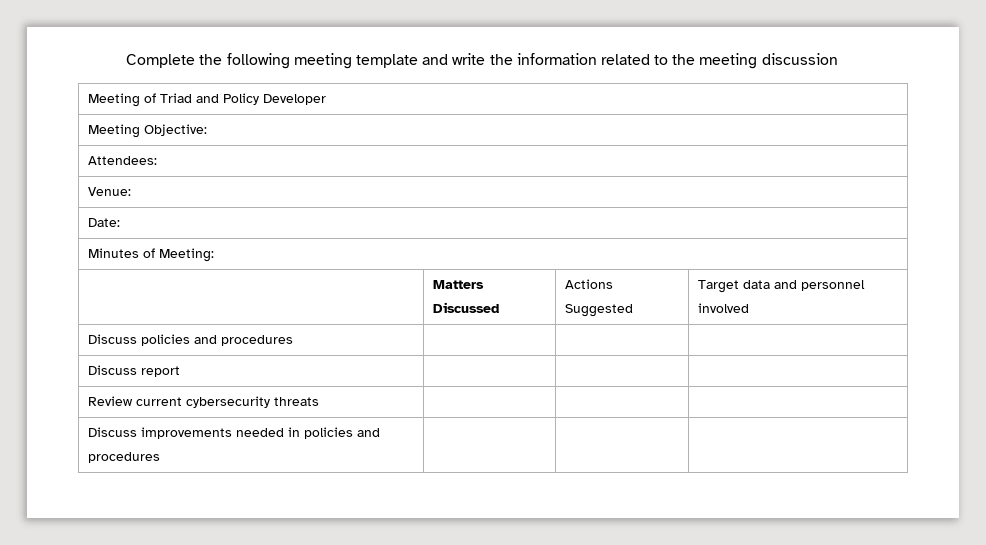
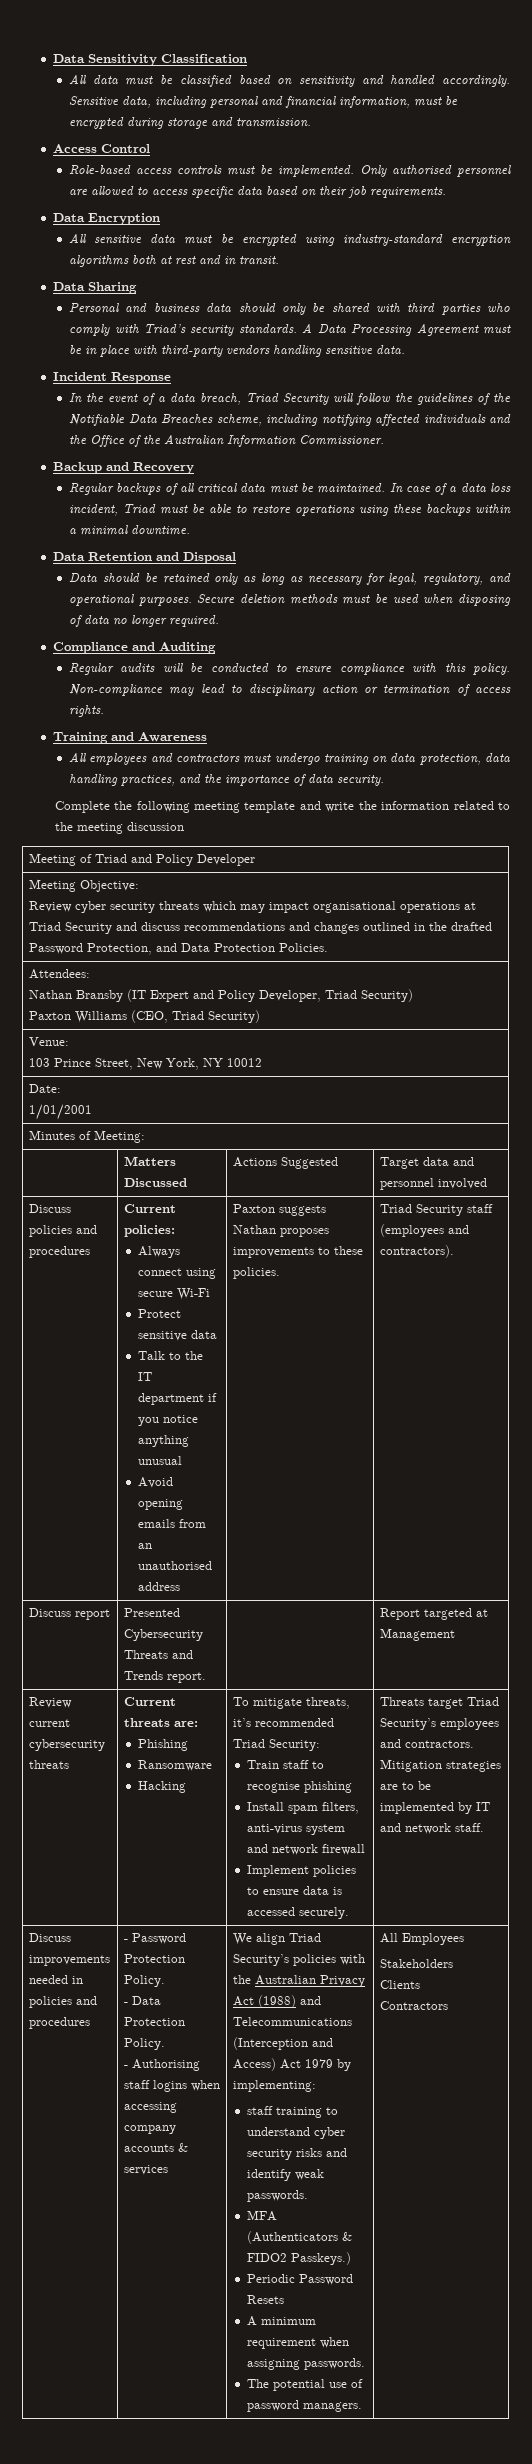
+ Data Sensitivity Classification
+ All data must be classified based on sensitivity and handled accordingly. Sensitive data, including personal and financial information, must be encrypted during storage and transmission.
+ Access Control
+ Role-based access controls must be implemented. Only authorised personnel are allowed to access specific data based on their job requirements.
+ Data Encryption
+ All sensitive data must be encrypted using industry-standard encryption algorithms both at rest and in transit.
+ Data Sharing
+ Personal and business data should only be shared with third parties who comply with Triad’s security standards. A Data Processing Agreement must be in place with third-party vendors handling sensitive data.
+ Incident Response
+ In the event of a data breach, Triad Security will follow the guidelines of the Notifiable Data Breaches scheme, including notifying affected individuals and the Office of the Australian Information Commissioner.
+ Backup and Recovery
+ Regular backups of all critical data must be maintained. In case of a data loss incident, Triad must be able to restore operations using these backups within a minimal downtime.
+ Data Retention and Disposal
+ Data should be retained only as long as necessary for legal, regulatory, and operational purposes. Secure deletion methods must be used when disposing of data no longer required.
+ Compliance and Auditing
+ Regular audits will be conducted to ensure compliance with this policy. Non-compliance may lead to disciplinary action or termination of access rights.
+ Training and Awareness
+ All employees and contractors must undergo training on data protection, data handling practices, and the importance of data security.
  Meeting Objective:
+ Review cyber security threats which may impact organisational operations at Triad Security and discuss recommendations and changes outlined in the drafted Password Protection, and Data Protection Policies.
  Attendees:
+ Nathan Bransby (IT Expert and Policy Developer, Triad Security)
+ Paxton Williams (CEO, Triad Security)
  Venue:
+ 103 Prince Street, New York, NY 10012
  Date:
+ 1/01/2001
- Discuss report | | |
- Review current cybersecurity threats | | |
+ Current policies:
+ Always connect using secure Wi-Fi
+ Protect sensitive data
+ Talk to the IT department if you notice anything unusual
+ Avoid opening emails from an unauthorised address | Paxton suggests Nathan proposes improvements to these policies. | Triad Security staff (employees and contractors).
+ Discuss report | Presented Cybersecurity Threats and Trends report. | | Report targeted at Management
+ Review current cybersecurity threats | Current threats are:
+ Phishing
+ Ransomware
+ Hacking | To mitigate threats, it’s recommended Triad Security:
+ Train staff to recognise phishing
+ Install spam filters, anti-virus system and network firewall
+ Implement policies to ensure data is accessed securely. | Threats target Triad Security’s employees and contractors. Mitigation strategies are to be implemented by IT and network staff.
+ - Password Protection Policy.
+ - Data Protection Policy.
+ - Authorising staff logins when accessing company accounts & services | We align Triad Security’s policies with the Australian Privacy Act (1988) and Telecommunications (Interception and Access) Act 1979 by implementing:
+ staff training to understand cyber security risks and identify weak passwords.
+ MFA (Authenticators & FIDO2 Passkeys.)
+ Periodic Password Resets
+ A minimum requirement when assigning passwords.
+ The potential use of password managers. | All Employees
+ Stakeholders
+ Clients
+ Contractors

